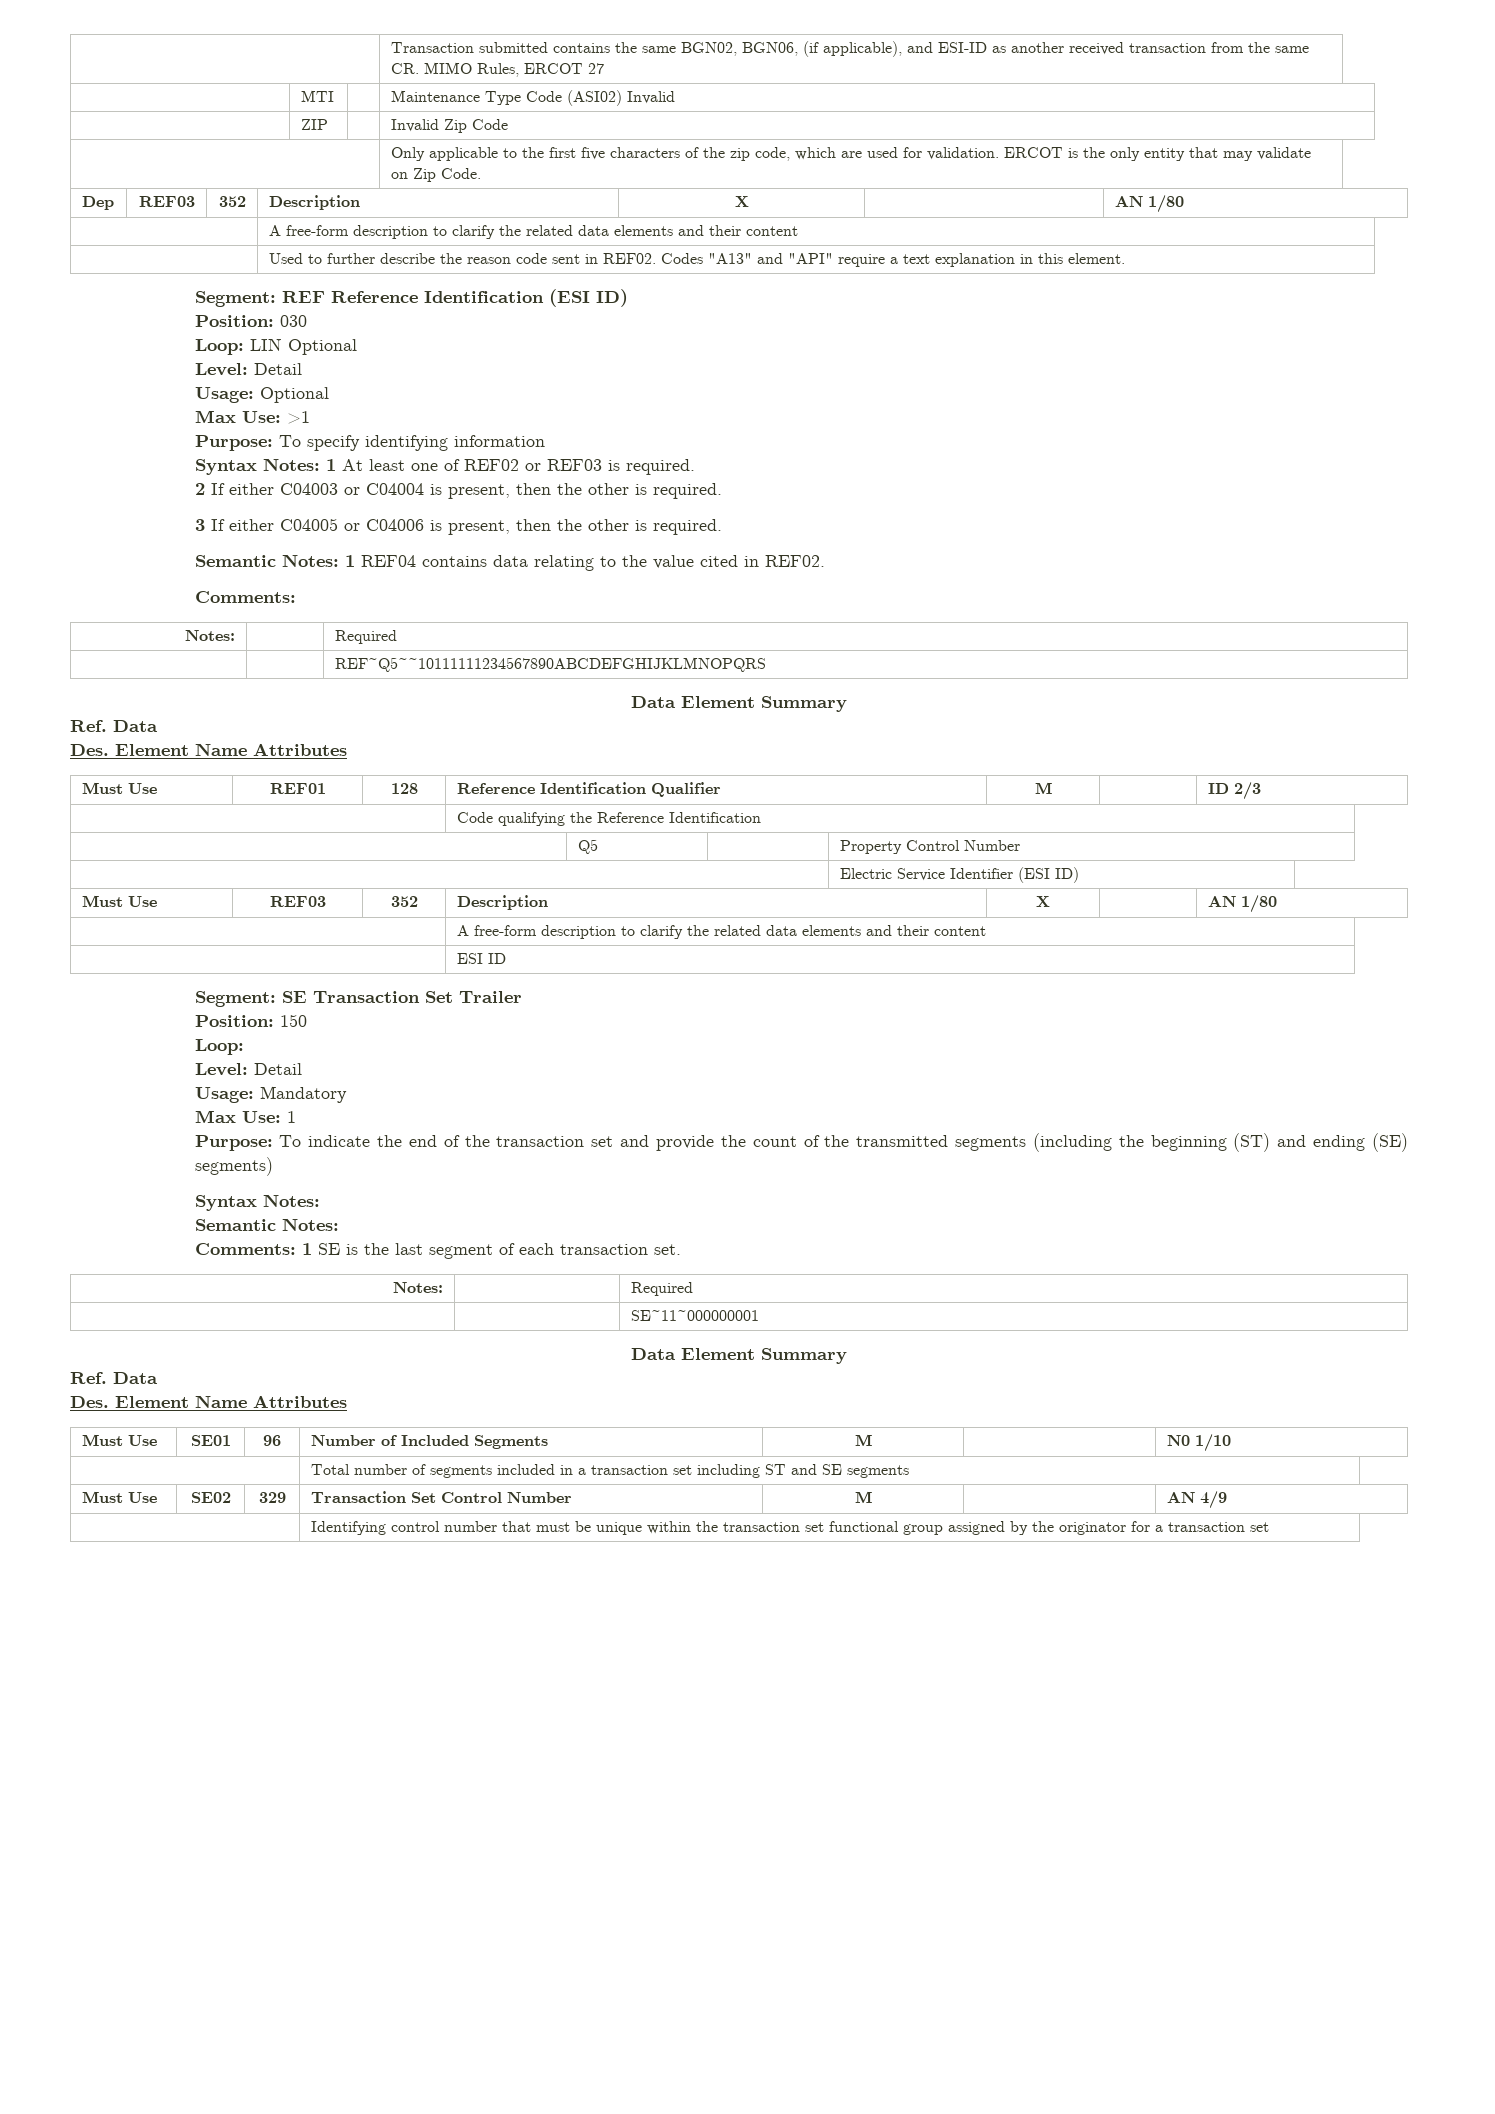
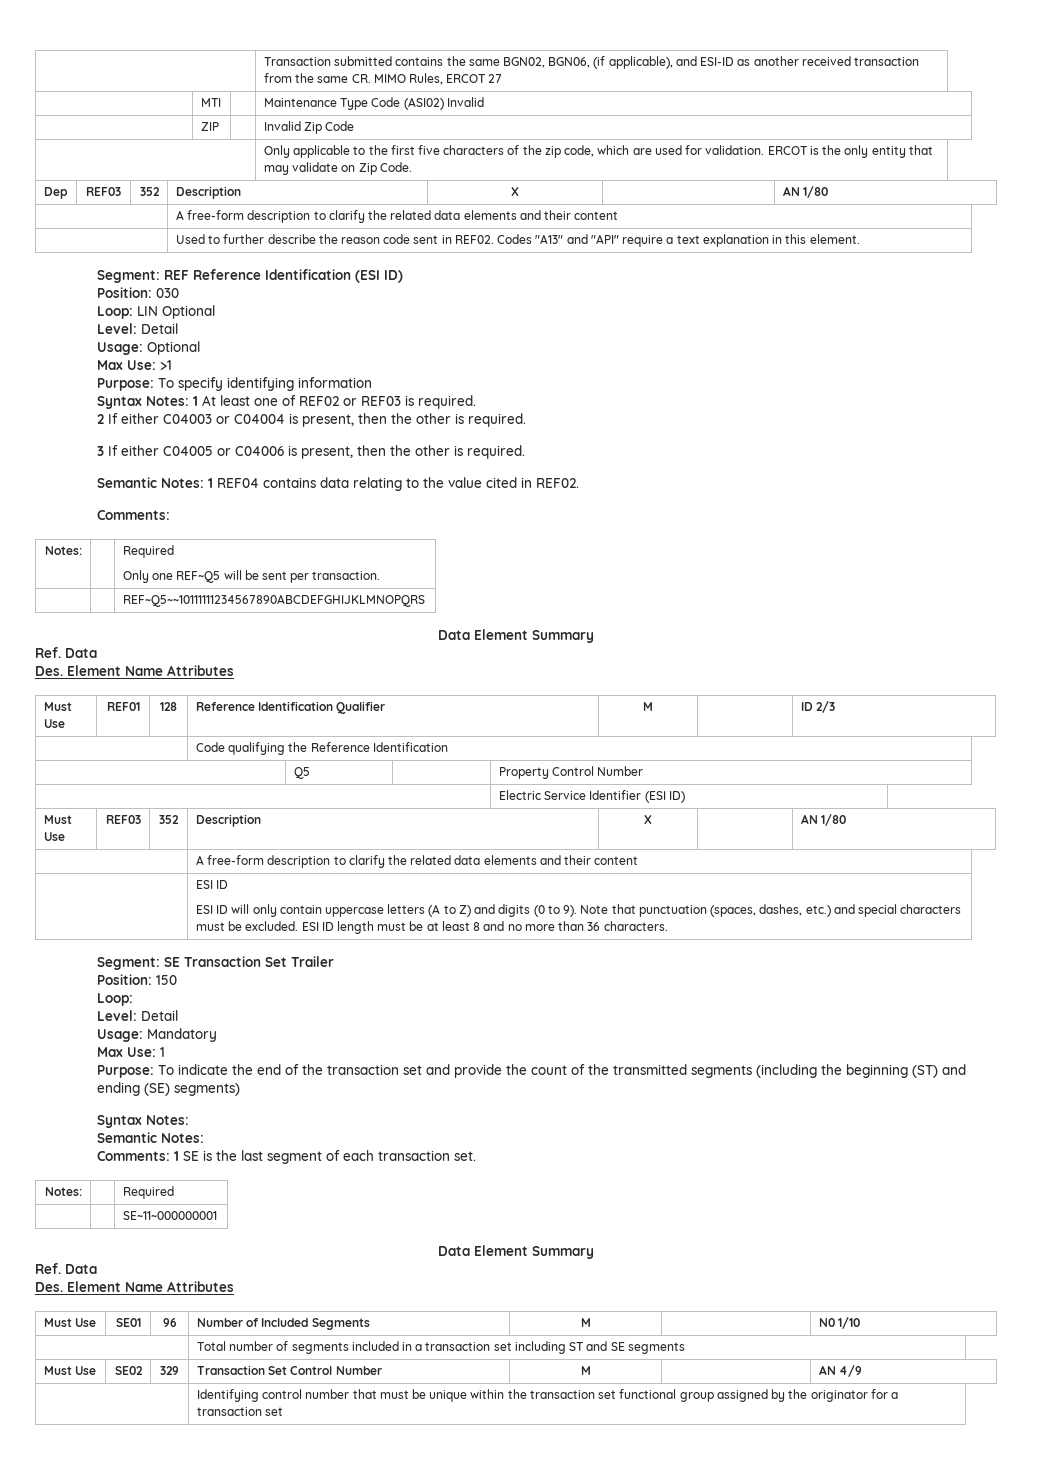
  Semantic Notes: 1 REF04 contains data relating to the value cited in REF02.
  Comments:
  Notes: | | Required
+ Only one REF~Q5 will be sent per transaction.
+ ESI ID will only contain uppercase letters (A to Z) and digits (0 to 9). Note that punctuation (spaces, dashes, etc.) and special characters must be excluded. ESI ID length must be at least 8 and no more than 36 characters.

